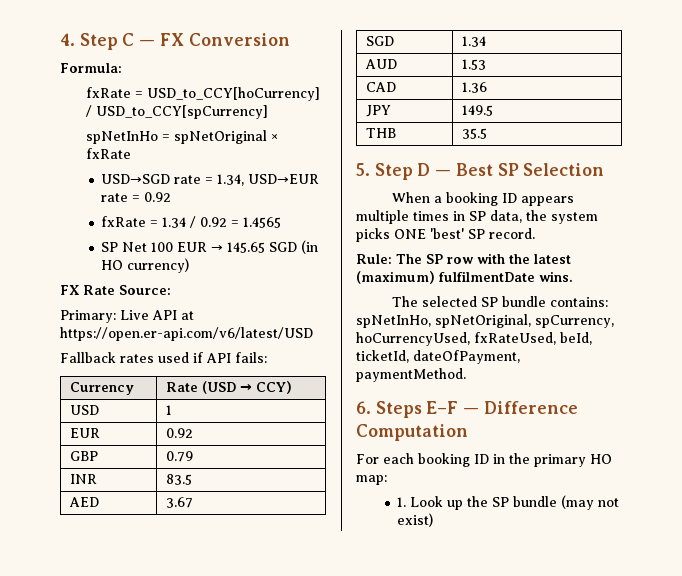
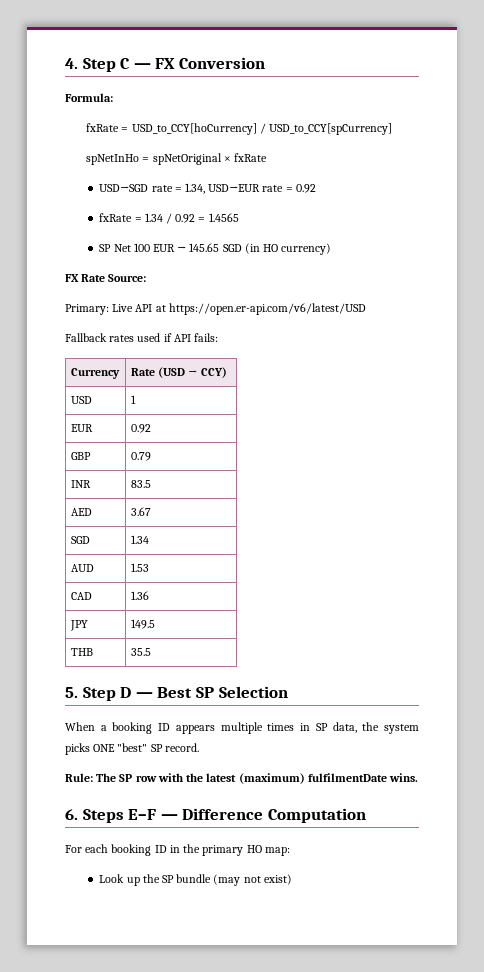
- When a booking ID appears multiple times in SP data, the system picks ONE 'best' SP record.
+ When a booking ID appears multiple times in SP data, the system picks ONE "best" SP record.
- The selected SP bundle contains: spNetInHo, spNetOriginal, spCurrency, hoCurrencyUsed, fxRateUsed, beId, ticketId, dateOfPayment, paymentMethod.
- 1. Look up the SP bundle (may not exist)
+ Look up the SP bundle (may not exist)

